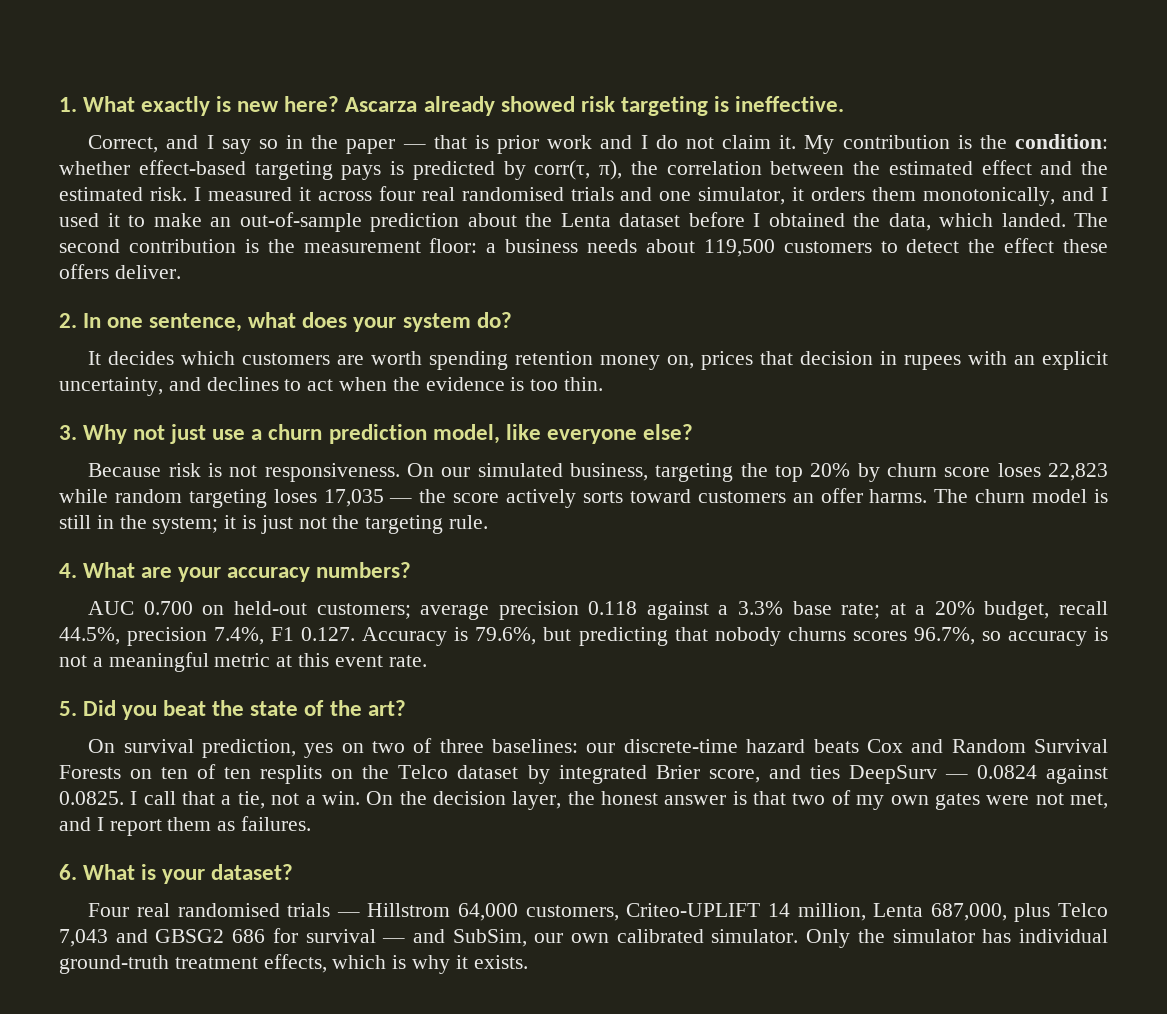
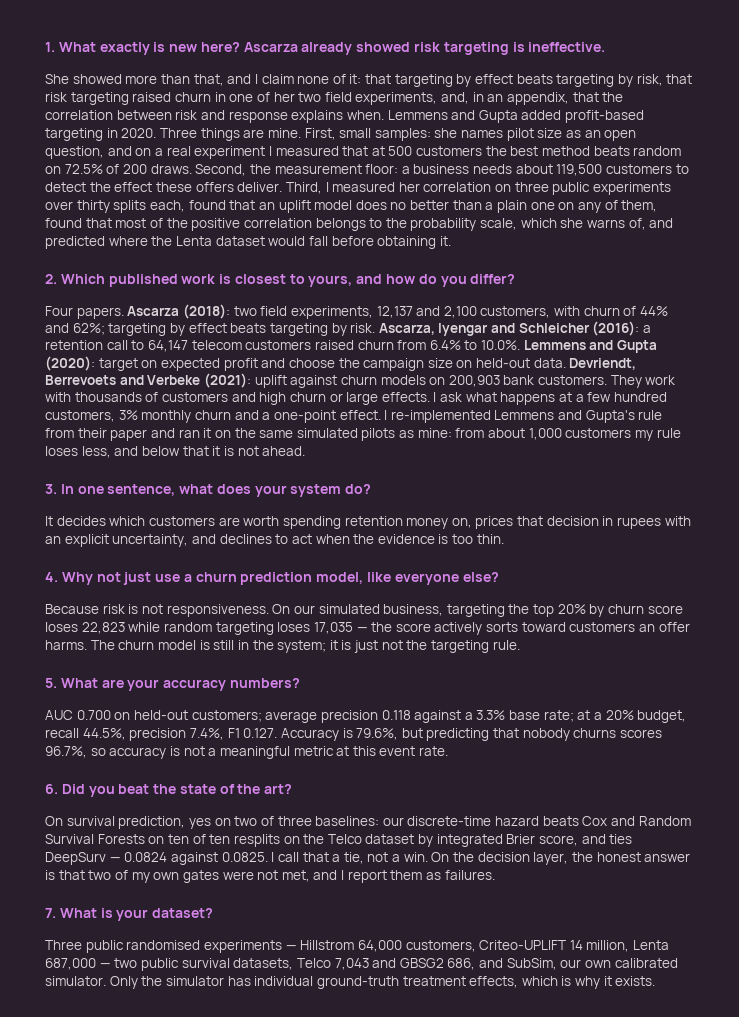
- Correct, and I say so in the paper — that is prior work and I do not claim it. My contribution is the condition: whether effect-based targeting pays is predicted by corr(τ, π), the correlation between the estimated effect and the estimated risk. I measured it across four real randomised trials and one simulator, it orders them monotonically, and I used it to make an out-of-sample prediction about the Lenta dataset before I obtained the data, which landed. The second contribution is the measurement floor: a business needs about 119,500 customers to detect the effect these offers deliver.
- 2. In one sentence, what does your system do?
+ She showed more than that, and I claim none of it: that targeting by effect beats targeting by risk, that risk targeting raised churn in one of her two field experiments, and, in an appendix, that the correlation between risk and response explains when. Lemmens and Gupta added profit-based targeting in 2020. Three things are mine. First, small samples: she names pilot size as an open question, and on a real experiment I measured that at 500 customers the best method beats random on 72.5% of 200 draws. Second, the measurement floor: a business needs about 119,500 customers to detect the effect these offers deliver. Third, I measured her correlation on three public experiments over thirty splits each, found that an uplift model does no better than a plain one on any of them, found that most of the positive correlation belongs to the probability scale, which she warns of, and predicted where the Lenta dataset would fall before obtaining it.
+ 2. Which published work is closest to yours, and how do you differ?
+ Four papers. Ascarza (2018): two field experiments, 12,137 and 2,100 customers, with churn of 44% and 62%; targeting by effect beats targeting by risk. Ascarza, Iyengar and Schleicher (2016): a retention call to 64,147 telecom customers raised churn from 6.4% to 10.0%. Lemmens and Gupta (2020): target on expected profit and choose the campaign size on held-out data. Devriendt, Berrevoets and Verbeke (2021): uplift against churn models on 200,903 bank customers. They work with thousands of customers and high churn or large effects. I ask what happens at a few hundred customers, 3% monthly churn and a one-point effect. I re-implemented Lemmens and Gupta's rule from their paper and ran it on the same simulated pilots as mine: from about 1,000 customers my rule loses less, and below that it is not ahead.
+ 3. In one sentence, what does your system do?
- 3. Why not just use a churn prediction model, like everyone else?
+ 4. Why not just use a churn prediction model, like everyone else?
- 4. What are your accuracy numbers?
+ 5. What are your accuracy numbers?
- 5. Did you beat the state of the art?
+ 6. Did you beat the state of the art?
- 6. What is your dataset?
+ 7. What is your dataset?
- Four real randomised trials — Hillstrom 64,000 customers, Criteo-UPLIFT 14 million, Lenta 687,000, plus Telco 7,043 and GBSG2 686 for survival — and SubSim, our own calibrated simulator.
+ Three public randomised experiments — Hillstrom 64,000 customers, Criteo-UPLIFT 14 million, Lenta 687,000 — two public survival datasets, Telco 7,043 and GBSG2 686, and SubSim, our own calibrated simulator.

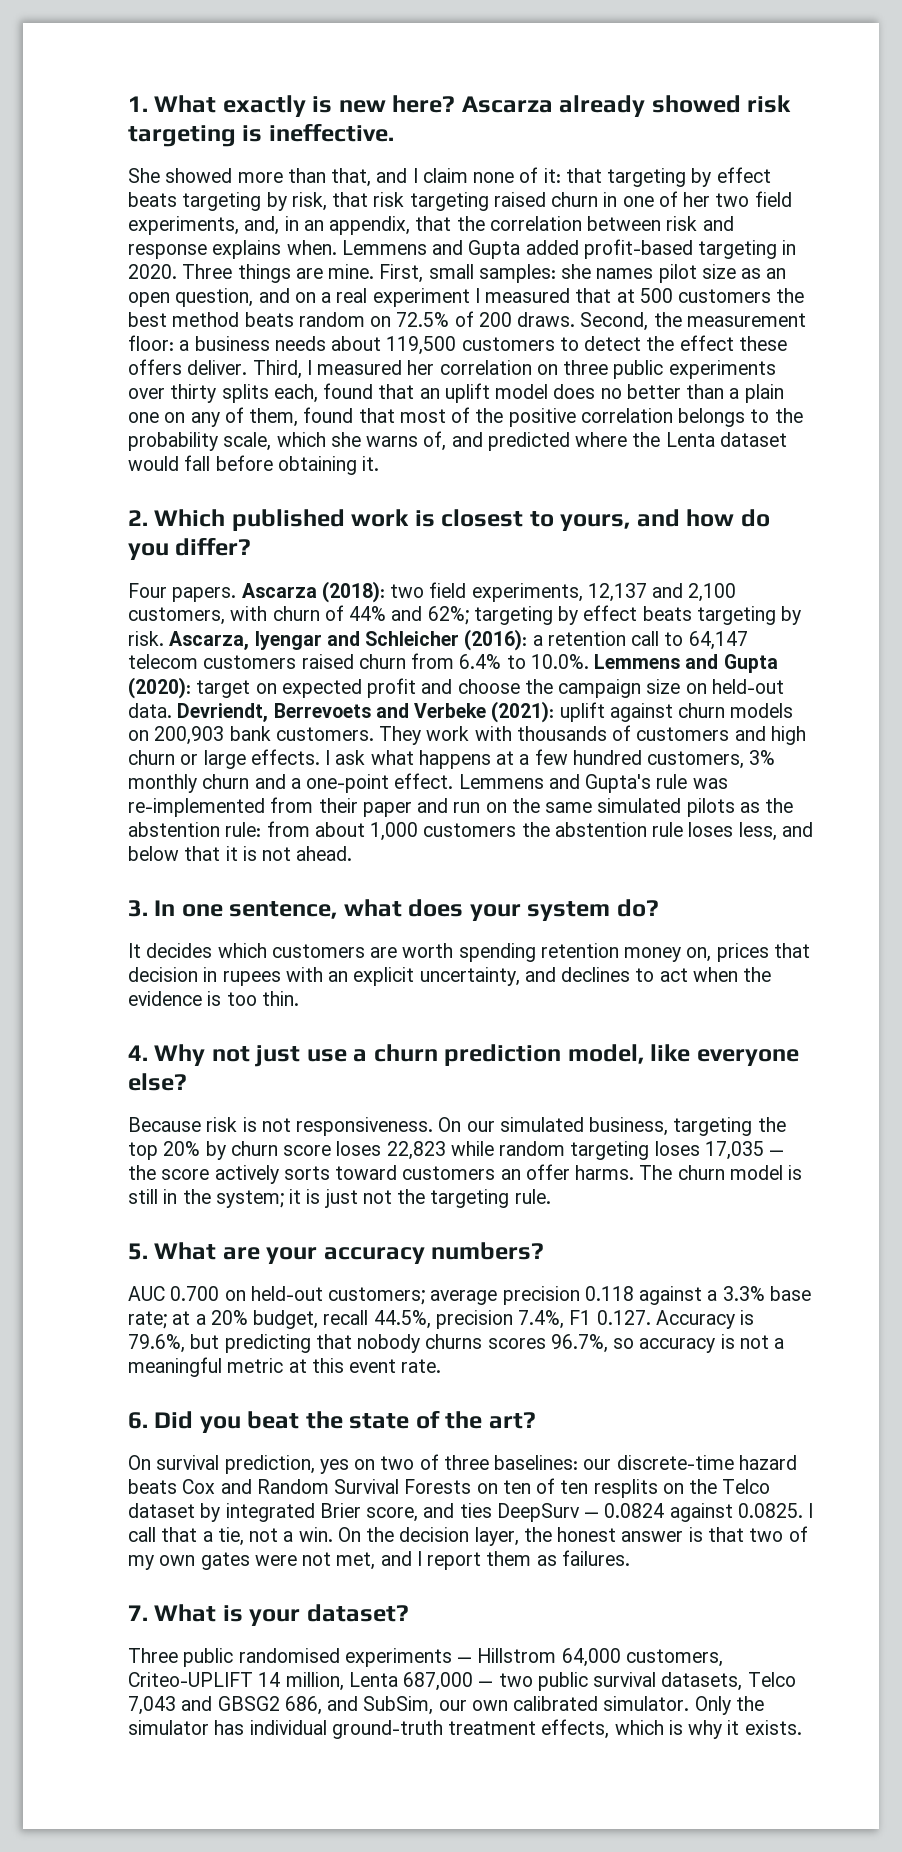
- I re-implemented Lemmens and Gupta's rule from their paper and ran it on the same simulated pilots as mine: from about 1,000 customers my rule loses less, and below that it is not ahead.
+ Lemmens and Gupta's rule was re-implemented from their paper and run on the same simulated pilots as the abstention rule: from about 1,000 customers the abstention rule loses less, and below that it is not ahead.

